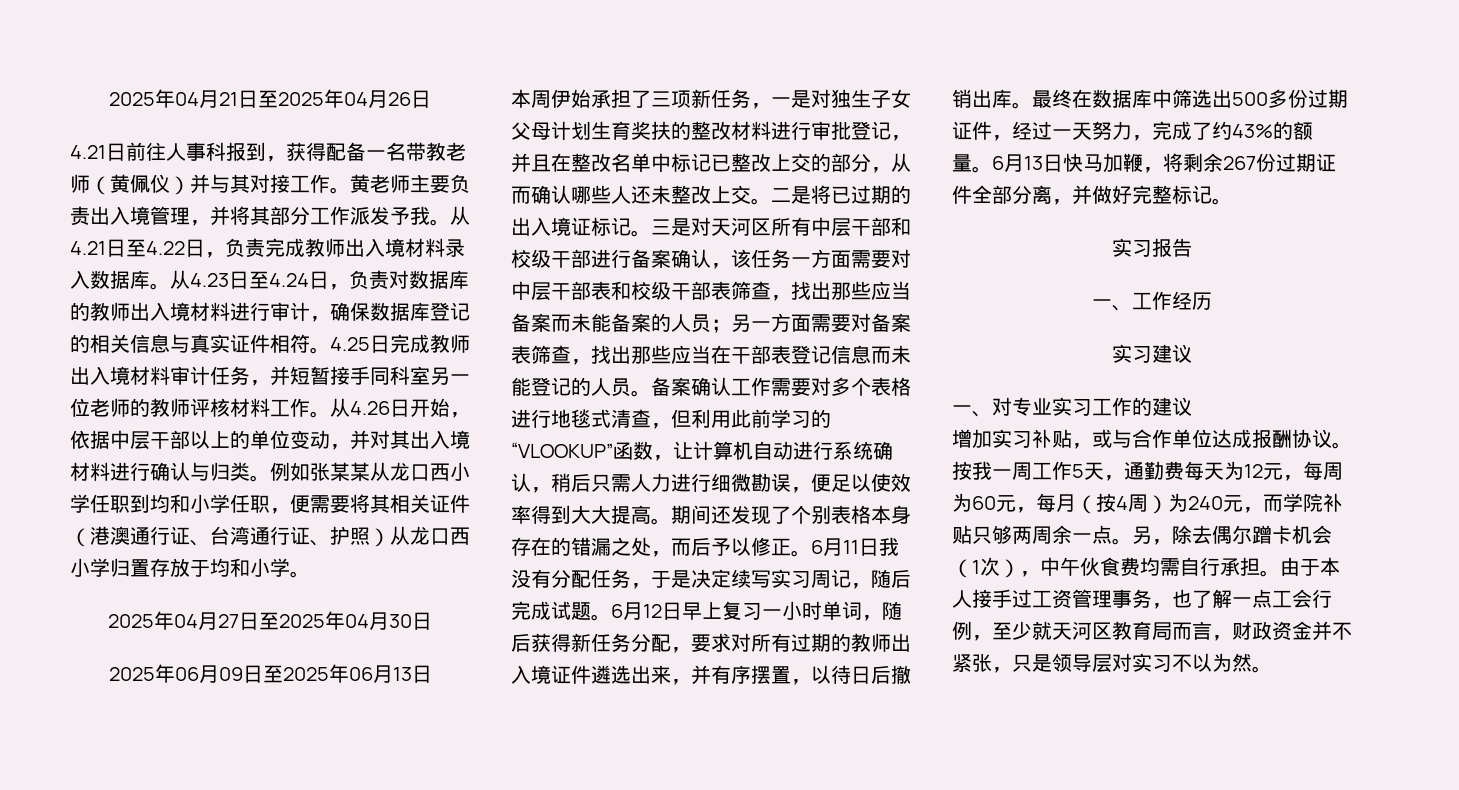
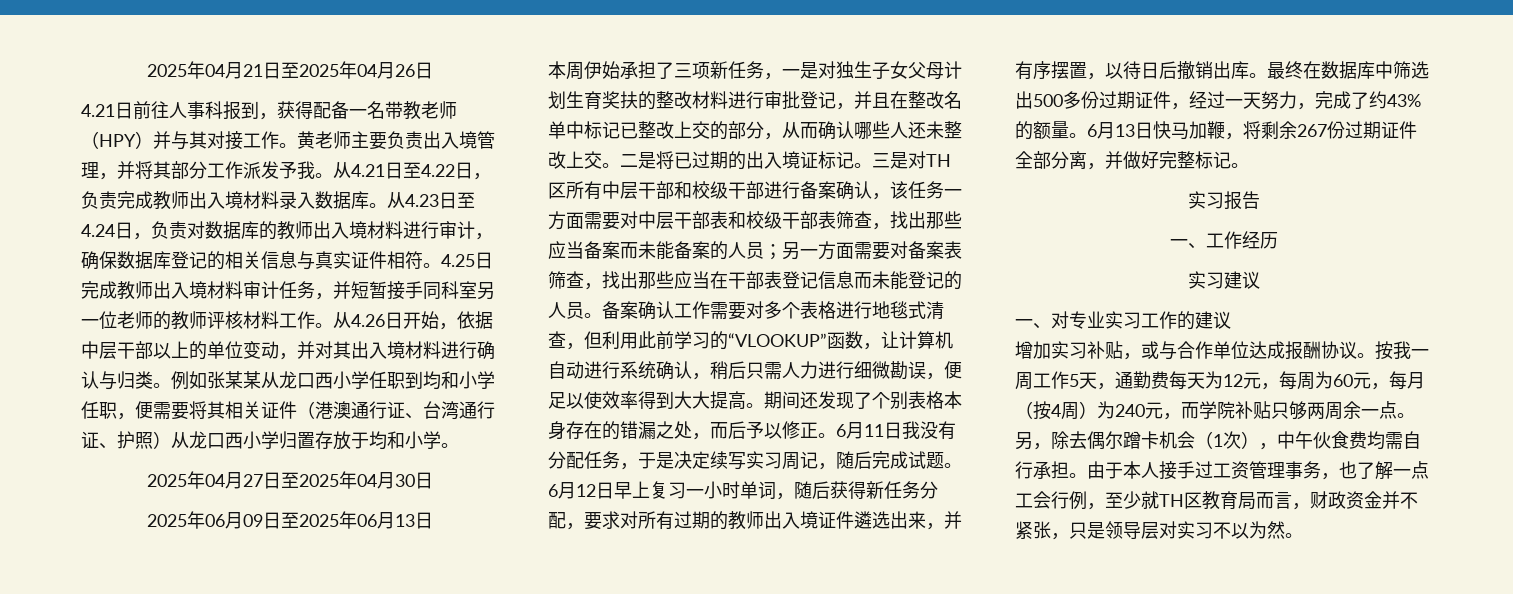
- 4.21日前往人事科报到，获得配备一名带教老师（黄佩仪）并与其对接工作。
+ 4.21日前往人事科报到，获得配备一名带教老师（HPY）并与其对接工作。
- 三是对天河区所有中层干部和校级干部进行备案确认，该任务一方面需要对中层干部表和校级干部表筛查，找出那些应当备案而未能备案的人员；另一方面需要对备案表筛查，找出那些应当在干部表登记信息而未能登记的人员。
+ 三是对TH区所有中层干部和校级干部进行备案确认，该任务一方面需要对中层干部表和校级干部表筛查，找出那些应当备案而未能备案的人员；另一方面需要对备案表筛查，找出那些应当在干部表登记信息而未能登记的人员。
- 由于本人接手过工资管理事务，也了解一点工会行例，至少就天河区教育局而言，财政资金并不紧张，只是领导层对实习不以为然。
+ 由于本人接手过工资管理事务，也了解一点工会行例，至少就TH区教育局而言，财政资金并不紧张，只是领导层对实习不以为然。

